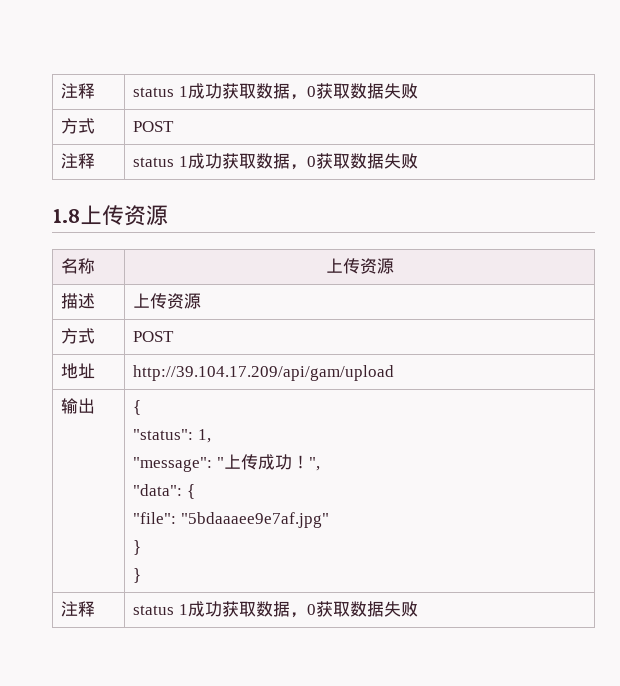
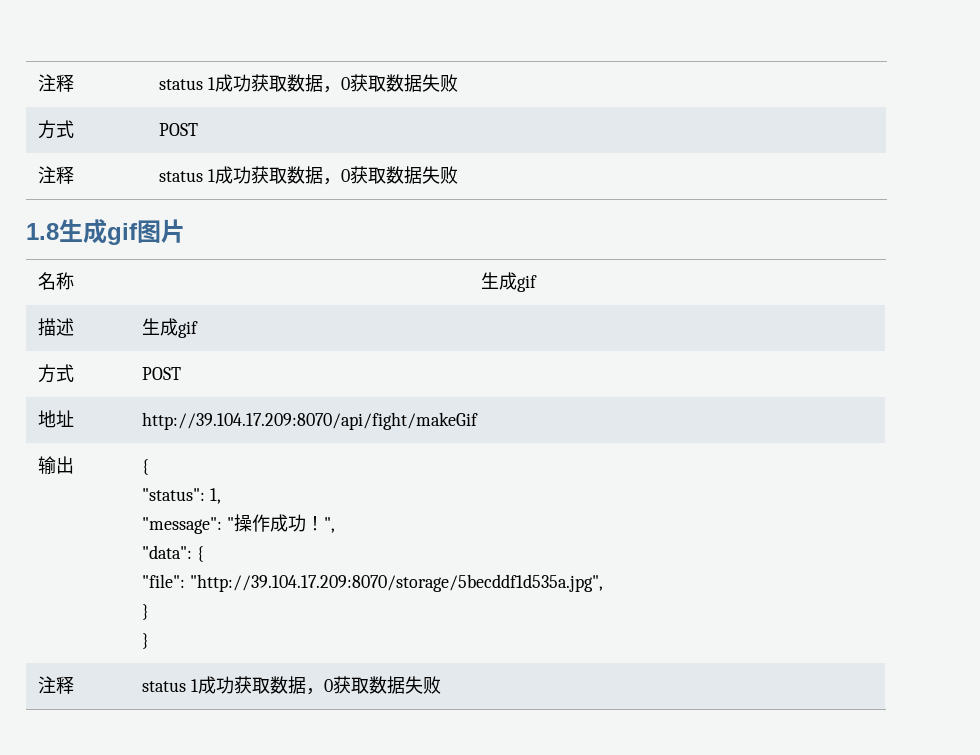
- 1.8上传资源
+ 1.8生成gif图片
- 名称 | 上传资源
+ 名称 | 生成gif
- 描述 | 上传资源
+ 描述 | 生成gif
- 地址 | http://39.104.17.209/api/gam/upload
+ 地址 | http://39.104.17.209:8070/api/fight/makeGif
  输出 | {
  "status": 1,
- "message": "上传成功！",
+ "message": "操作成功！",
  "data": {
- "file": "5bdaaaee9e7af.jpg"
+ "file": "http://39.104.17.209:8070/storage/5becddf1d535a.jpg",

